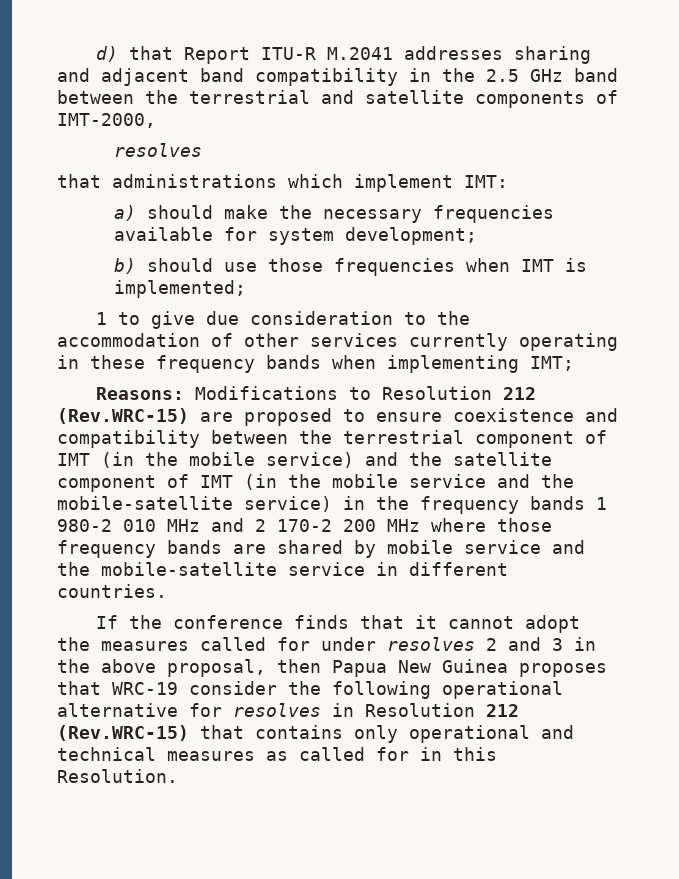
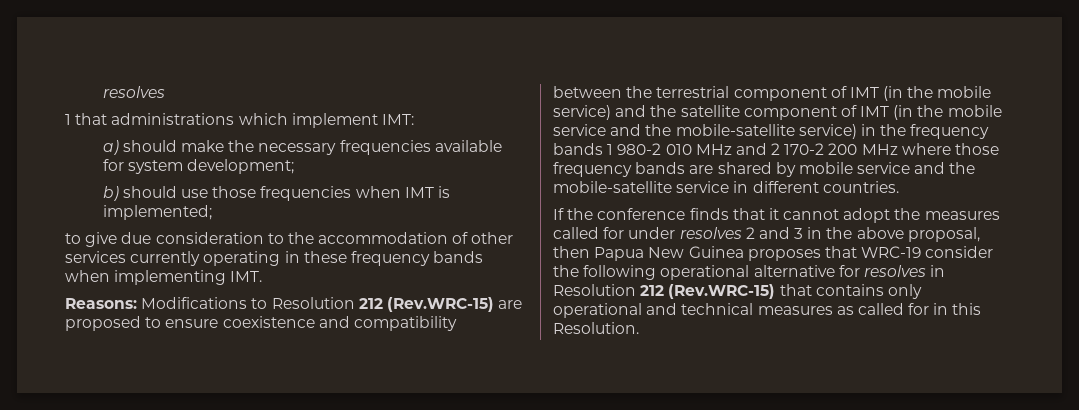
- d) that Report ITU-R M.2041 addresses sharing and adjacent band compatibility in the 2.5 GHz band between the terrestrial and satellite components of IMT-2000,
- that administrations which implement IMT:
+ 1 that administrations which implement IMT:
- 1 to give due consideration to the accommodation of other services currently operating in these frequency bands when implementing IMT;
+ to give due consideration to the accommodation of other services currently operating in these frequency bands when implementing IMT.

